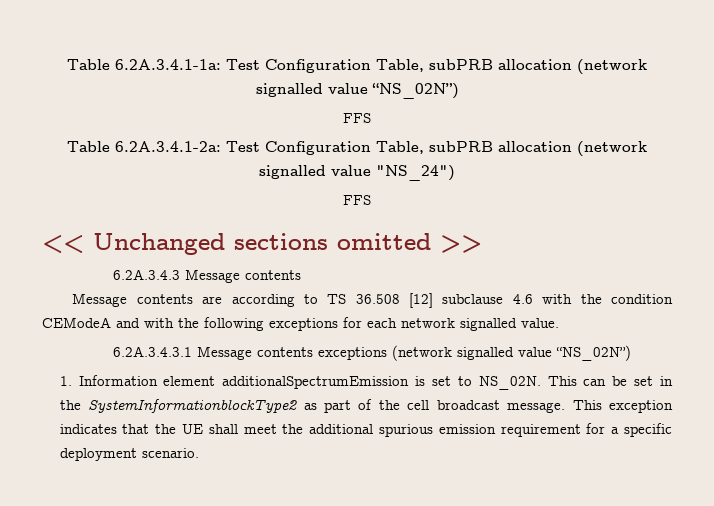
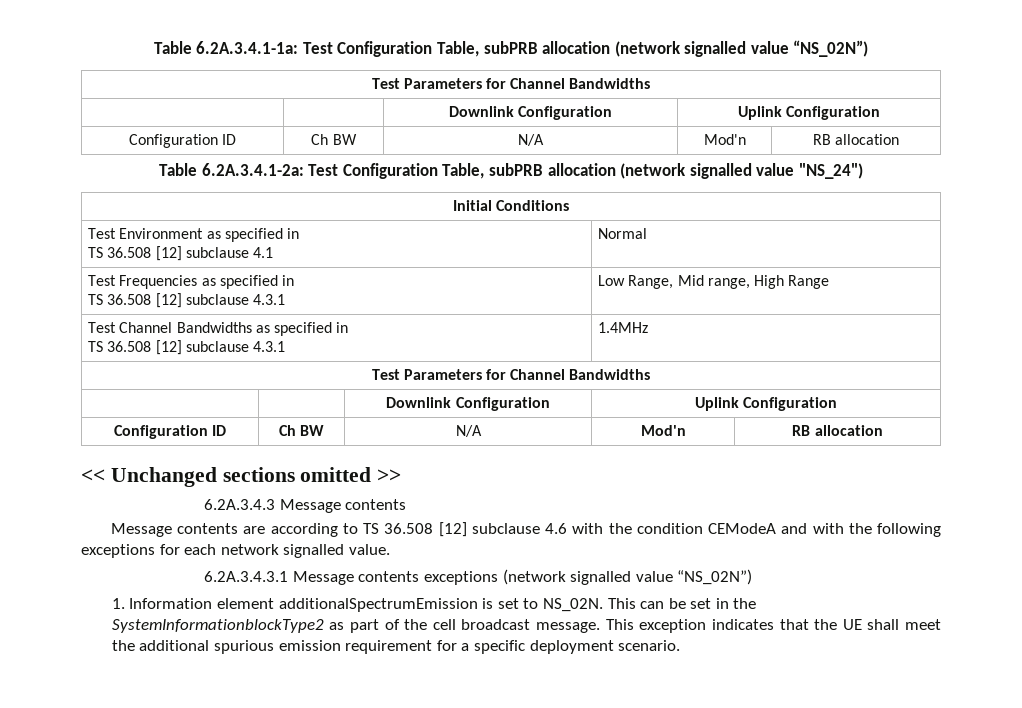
  Table 6.2A.3.4.1-1a: Test Configuration Table, subPRB allocation (network signalled value “NS_02N”)
- FFS
+ Test Parameters for Channel Bandwidths
+ | | Downlink Configuration | Uplink Configuration
+ Configuration ID | Ch BW | N/A | Mod'n | RB allocation
  Table 6.2A.3.4.1-2a: Test Configuration Table, subPRB allocation (network signalled value "NS_24")
- FFS
+ Initial Conditions
+ Test Environment as specified in
+ TS 36.508 [12] subclause 4.1 | Normal
+ Test Frequencies as specified in
+ TS 36.508 [12] subclause 4.3.1 | Low Range, Mid range, High Range
+ Test Channel Bandwidths as specified in
+ TS 36.508 [12] subclause 4.3.1 | 1.4MHz
+ Test Parameters for Channel Bandwidths
+ | | Downlink Configuration | Uplink Configuration
+ Configuration ID | Ch BW | N/A | Mod'n | RB allocation

